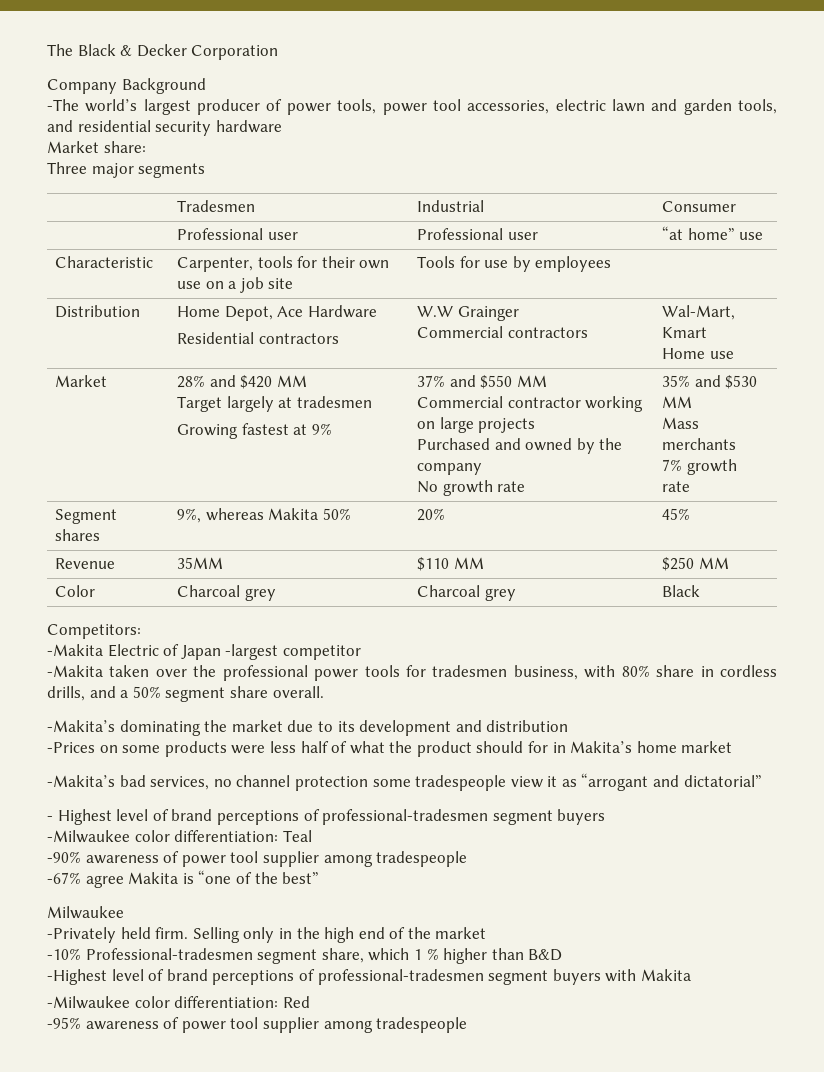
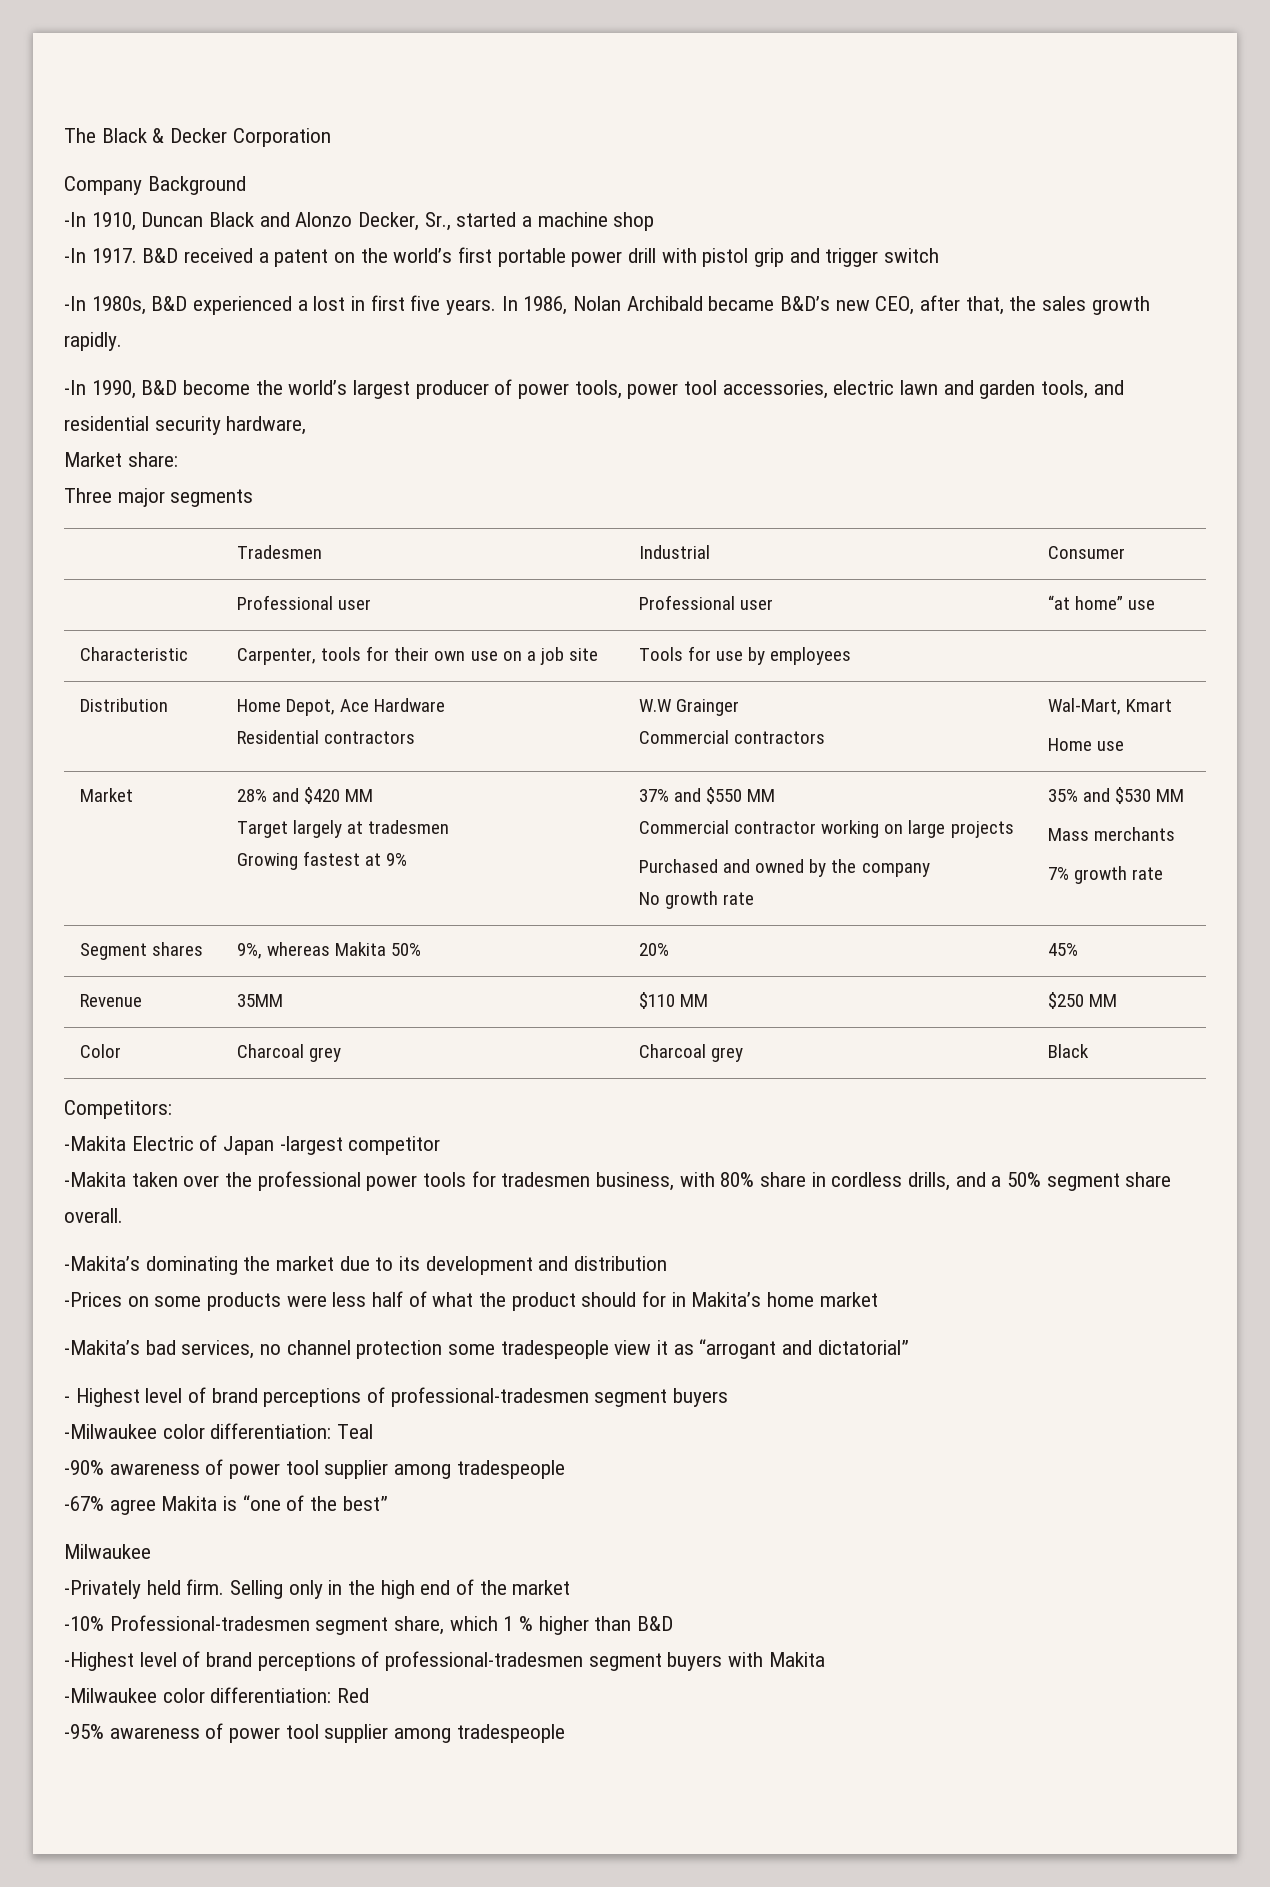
- -The world’s largest producer of power tools, power tool accessories, electric lawn and garden tools, and residential security hardware
+ -In 1910, Duncan Black and Alonzo Decker, Sr., started a machine shop
+ -In 1917. B&D received a patent on the world’s first portable power drill with pistol grip and trigger switch
+ -In 1980s, B&D experienced a lost in first five years. In 1986, Nolan Archibald became B&D’s new CEO, after that, the sales growth rapidly.
+ -In 1990, B&D become the world’s largest producer of power tools, power tool accessories, electric lawn and garden tools, and residential security hardware,

